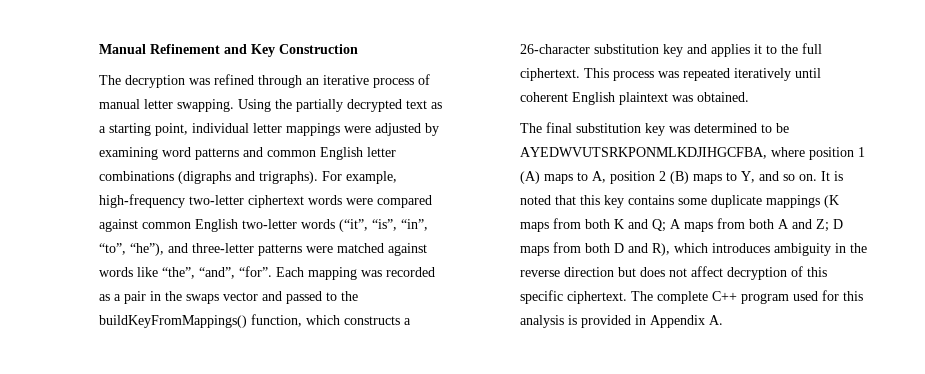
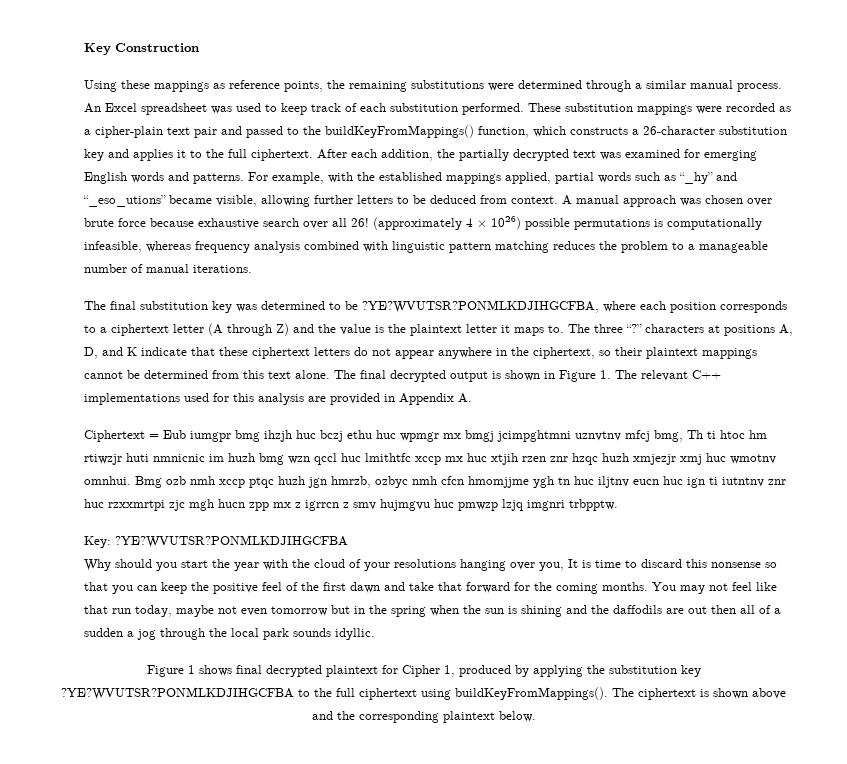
- Manual Refinement and Key Construction
+ Key Construction
- The decryption was refined through an iterative process of manual letter swapping. Using the partially decrypted text as a starting point, individual letter mappings were adjusted by examining word patterns and common English letter combinations (digraphs and trigraphs). For example, high-frequency two-letter ciphertext words were compared against common English two-letter words (“it”, “is”, “in”, “to”, “he”), and three-letter patterns were matched against words like “the”, “and”, “for”. Each mapping was recorded as a pair in the swaps vector and passed to the buildKeyFromMappings() function, which constructs a 26-character substitution key and applies it to the full ciphertext.
+ Using these mappings as reference points, the remaining substitutions were determined through a similar manual process. An Excel spreadsheet was used to keep track of each substitution performed. These substitution mappings were recorded as a cipher-plain text pair and passed to the buildKeyFromMappings() function, which constructs a 26-character substitution key and applies it to the full ciphertext.
- This process was repeated iteratively until coherent English plaintext was obtained.
+ After each addition, the partially decrypted text was examined for emerging English words and patterns. For example, with the established mappings applied, partial words such as “_hy” and “_eso_utions” became visible, allowing further letters to be deduced from context. A manual approach was chosen over brute force because exhaustive search over all 26! (approximately 4 × 10²⁶) possible permutations is computationally infeasible, whereas frequency analysis combined with linguistic pattern matching reduces the problem to a manageable number of manual iterations.
- The final substitution key was determined to be AYEDWVUTSRKPONMLKDJIHGCFBA, where position 1 (A) maps to A, position 2 (B) maps to Y, and so on. It is noted that this key contains some duplicate mappings (K maps from both K and Q; A maps from both A and Z; D maps from both D and R), which introduces ambiguity in the reverse direction but does not affect decryption of this specific ciphertext. The complete C++ program used for this analysis is provided in Appendix A.
+ The final substitution key was determined to be ?YE?WVUTSR?PONMLKDJIHGCFBA, where each position corresponds to a ciphertext letter (A through Z) and the value is the plaintext letter it maps to. The three “?” characters at positions A, D, and K indicate that these ciphertext letters do not appear anywhere in the ciphertext, so their plaintext mappings cannot be determined from this text alone. The final decrypted output is shown in Figure 1. The relevant C++ implementations used for this analysis are provided in Appendix A.
+ Ciphertext = Eub iumgpr bmg ihzjh huc bczj ethu huc wpmgr mx bmgj jcimpghtmni uznvtnv mfcj bmg, Th ti htoc hm rtiwzjr huti nmnicnic im huzh bmg wzn qccl huc lmithtfc xccp mx huc xtjih rzen znr hzqc huzh xmjezjr xmj huc wmotnv omnhui. Bmg ozb nmh xccp ptqc huzh jgn hmrzb, ozbyc nmh cfcn hmomjjme ygh tn huc iljtnv eucn huc ign ti iutntnv znr huc rzxxmrtpi zjc mgh hucn zpp mx z igrrcn z smv hujmgvu huc pmwzp lzjq imgnri trbpptw.
+ Key: ?YE?WVUTSR?PONMLKDJIHGCFBA
+ Why should you start the year with the cloud of your resolutions hanging over you, It is time to discard this nonsense so that you can keep the positive feel of the first dawn and take that forward for the coming months. You may not feel like that run today, maybe not even tomorrow but in the spring when the sun is shining and the daffodils are out then all of a sudden a jog through the local park sounds idyllic.
+ Figure 1 shows final decrypted plaintext for Cipher 1, produced by applying the substitution key ?YE?WVUTSR?PONMLKDJIHGCFBA to the full ciphertext using buildKeyFromMappings(). The ciphertext is shown above and the corresponding plaintext below.

